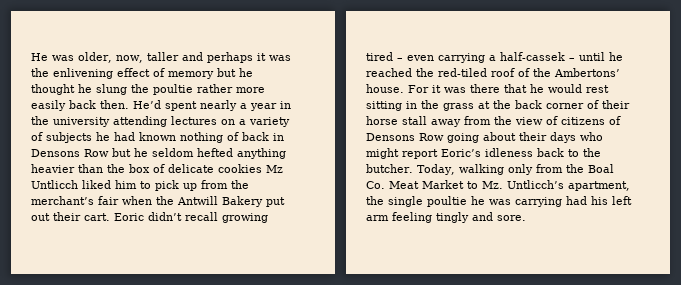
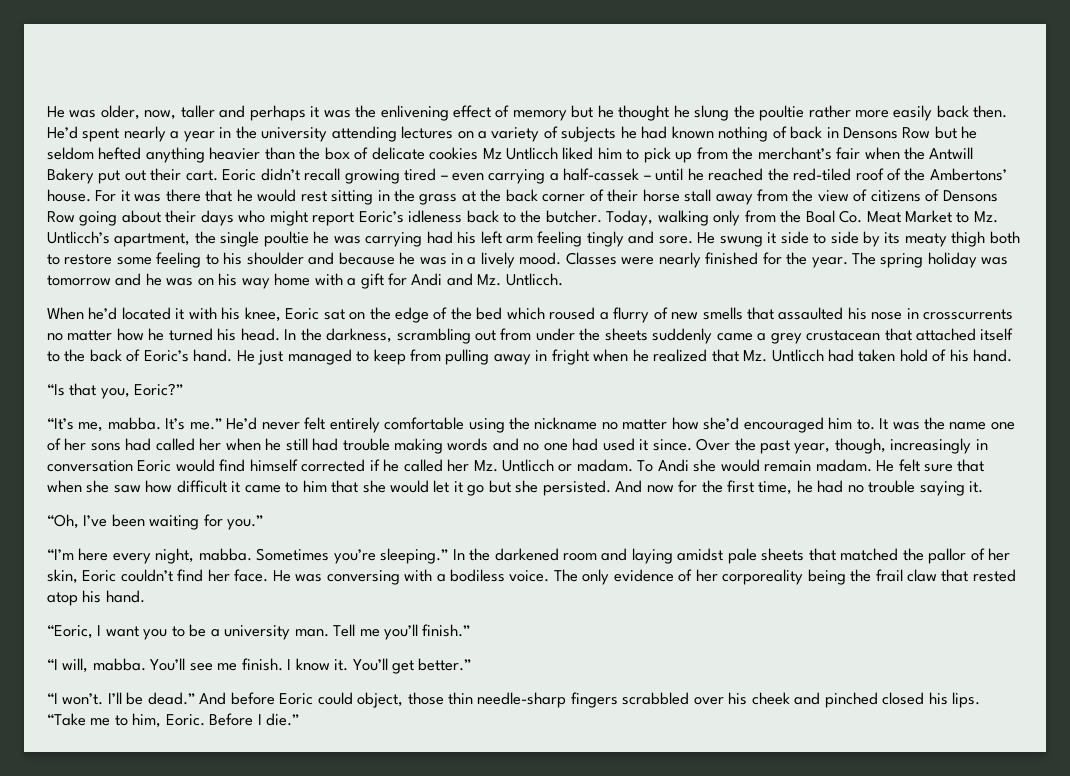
+ He swung it side to side by its meaty thigh both to restore some feeling to his shoulder and because he was in a lively mood. Classes were nearly finished for the year. The spring holiday was tomorrow and he was on his way home with a gift for Andi and Mz. Untlicch.
+ When he’d located it with his knee, Eoric sat on the edge of the bed which roused a flurry of new smells that assaulted his nose in crosscurrents no matter how he turned his head. In the darkness, scrambling out from under the sheets suddenly came a grey crustacean that attached itself to the back of Eoric’s hand. He just managed to keep from pulling away in fright when he realized that Mz. Untlicch had taken hold of his hand.
+ “Is that you, Eoric?”
+ “It’s me, mabba. It’s me.” He’d never felt entirely comfortable using the nickname no matter how she’d encouraged him to. It was the name one of her sons had called her when he still had trouble making words and no one had used it since. Over the past year, though, increasingly in conversation Eoric would find himself corrected if he called her Mz. Untlicch or madam. To Andi she would remain madam. He felt sure that when she saw how difficult it came to him that she would let it go but she persisted. And now for the first time, he had no trouble saying it.
+ “Oh, I’ve been waiting for you.”
+ “I’m here every night, mabba. Sometimes you’re sleeping.” In the darkened room and laying amidst pale sheets that matched the pallor of her skin, Eoric couldn’t find her face. He was conversing with a bodiless voice. The only evidence of her corporeality being the frail claw that rested atop his hand.
+ “Eoric, I want you to be a university man. Tell me you’ll finish.”
+ “I will, mabba. You’ll see me finish. I know it. You’ll get better.”
+ “I won’t. I’ll be dead.” And before Eoric could object, those thin needle-sharp fingers scrabbled over his cheek and pinched closed his lips. “Take me to him, Eoric. Before I die.”

